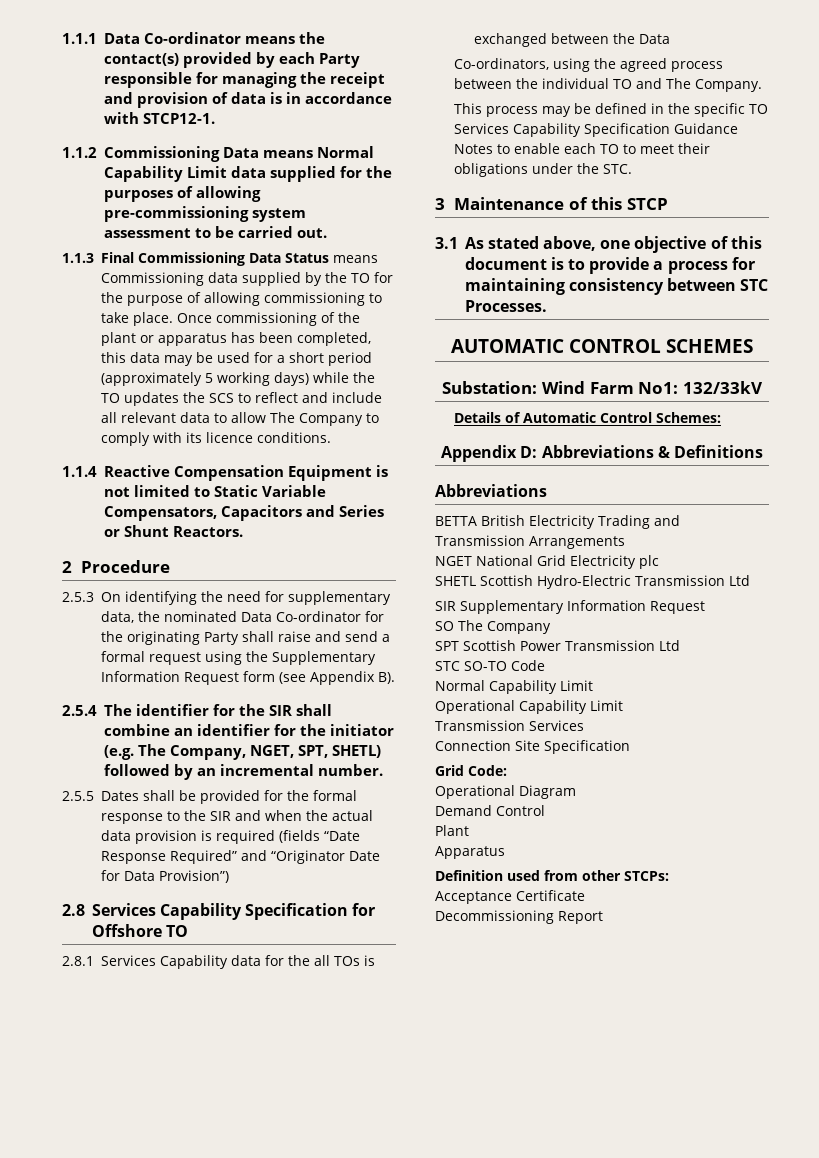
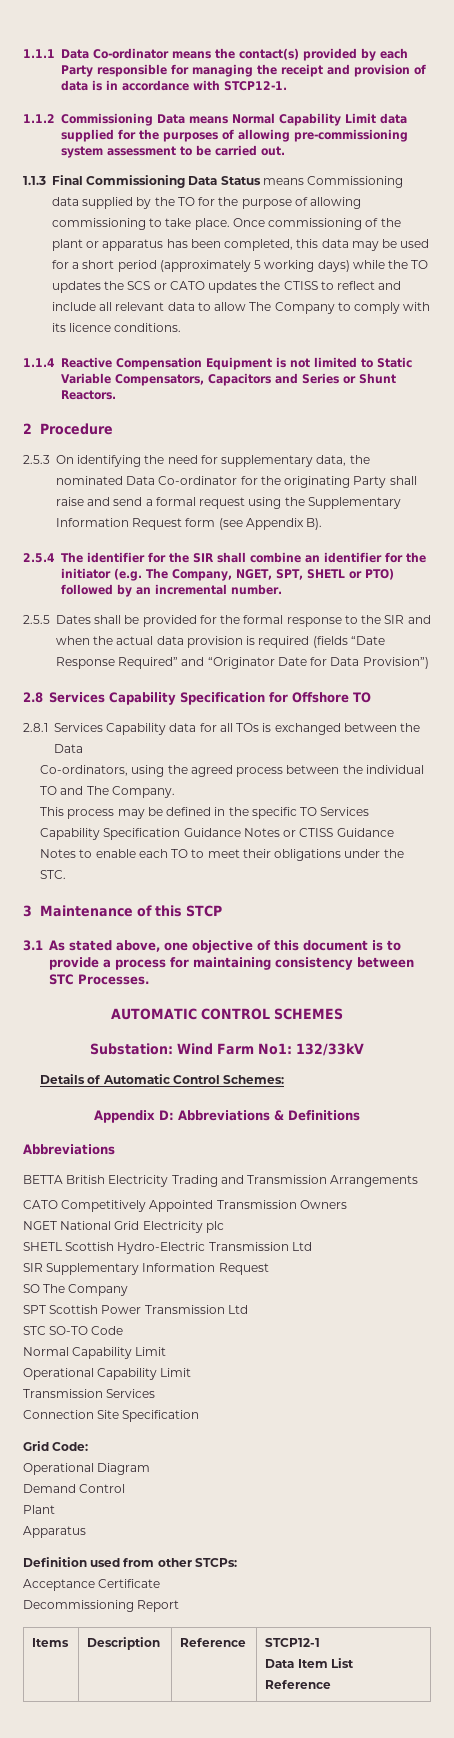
- Once commissioning of the plant or apparatus has been completed, this data may be used for a short period (approximately 5 working days) while the TO updates the SCS to reflect and include all relevant data to allow The Company to comply with its licence conditions.
+ Once commissioning of the plant or apparatus has been completed, this data may be used for a short period (approximately 5 working days) while the TO updates the SCS or CATO updates the CTISS to reflect and include all relevant data to allow The Company to comply with its licence conditions.
- 2.5.4 The identifier for the SIR shall combine an identifier for the initiator (e.g. The Company, NGET, SPT, SHETL) followed by an incremental number.
+ 2.5.4 The identifier for the SIR shall combine an identifier for the initiator (e.g. The Company, NGET, SPT, SHETL or PTO) followed by an incremental number.
- 2.8.1 Services Capability data for the all TOs is exchanged between the Data
+ 2.8.1 Services Capability data for all TOs is exchanged between the Data
- This process may be defined in the specific TO Services Capability Specification Guidance Notes to enable each TO to meet their obligations under the STC.
+ This process may be defined in the specific TO Services Capability Specification Guidance Notes or CTISS Guidance Notes to enable each TO to meet their obligations under the STC.
+ CATO Competitively Appointed Transmission Owners
+ Items | Description | Reference | STCP12-1
+ Data Item List Reference

